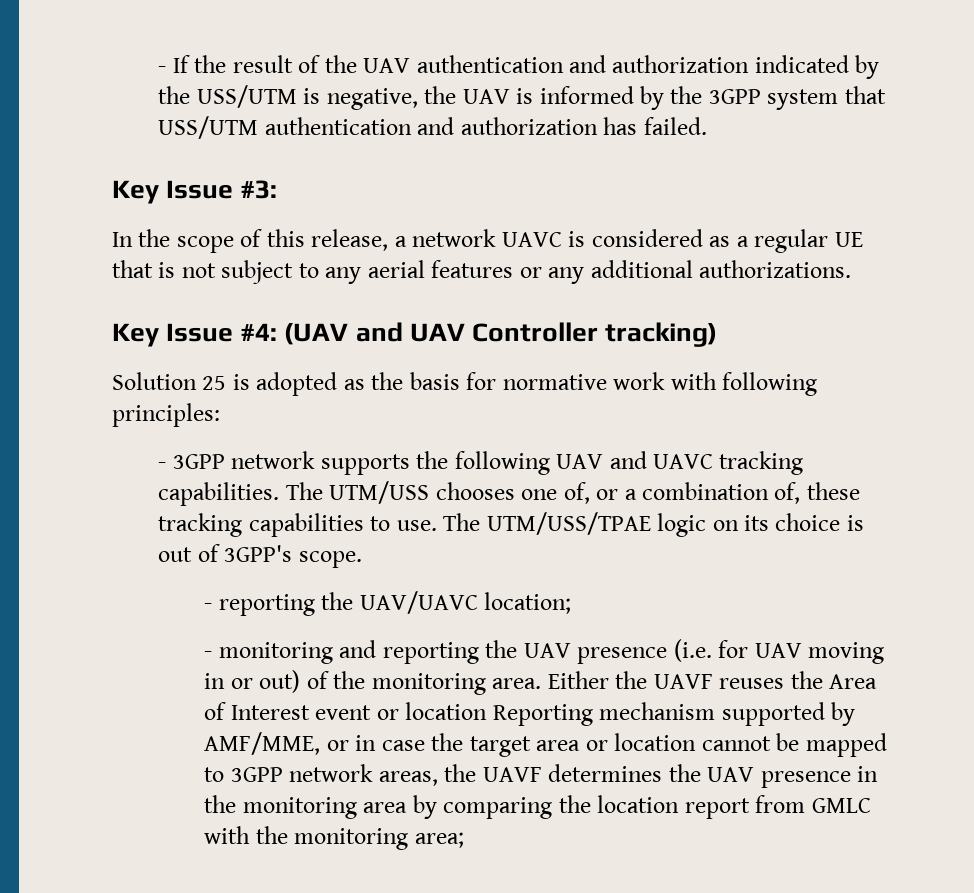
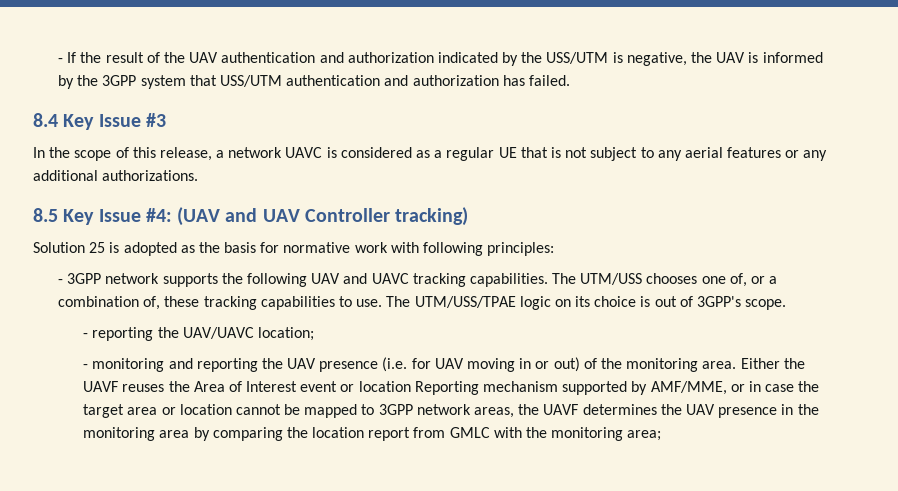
- Key Issue #3:
+ 8.4 Key Issue #3
- Key Issue #4: (UAV and UAV Controller tracking)
+ 8.5 Key Issue #4: (UAV and UAV Controller tracking)

